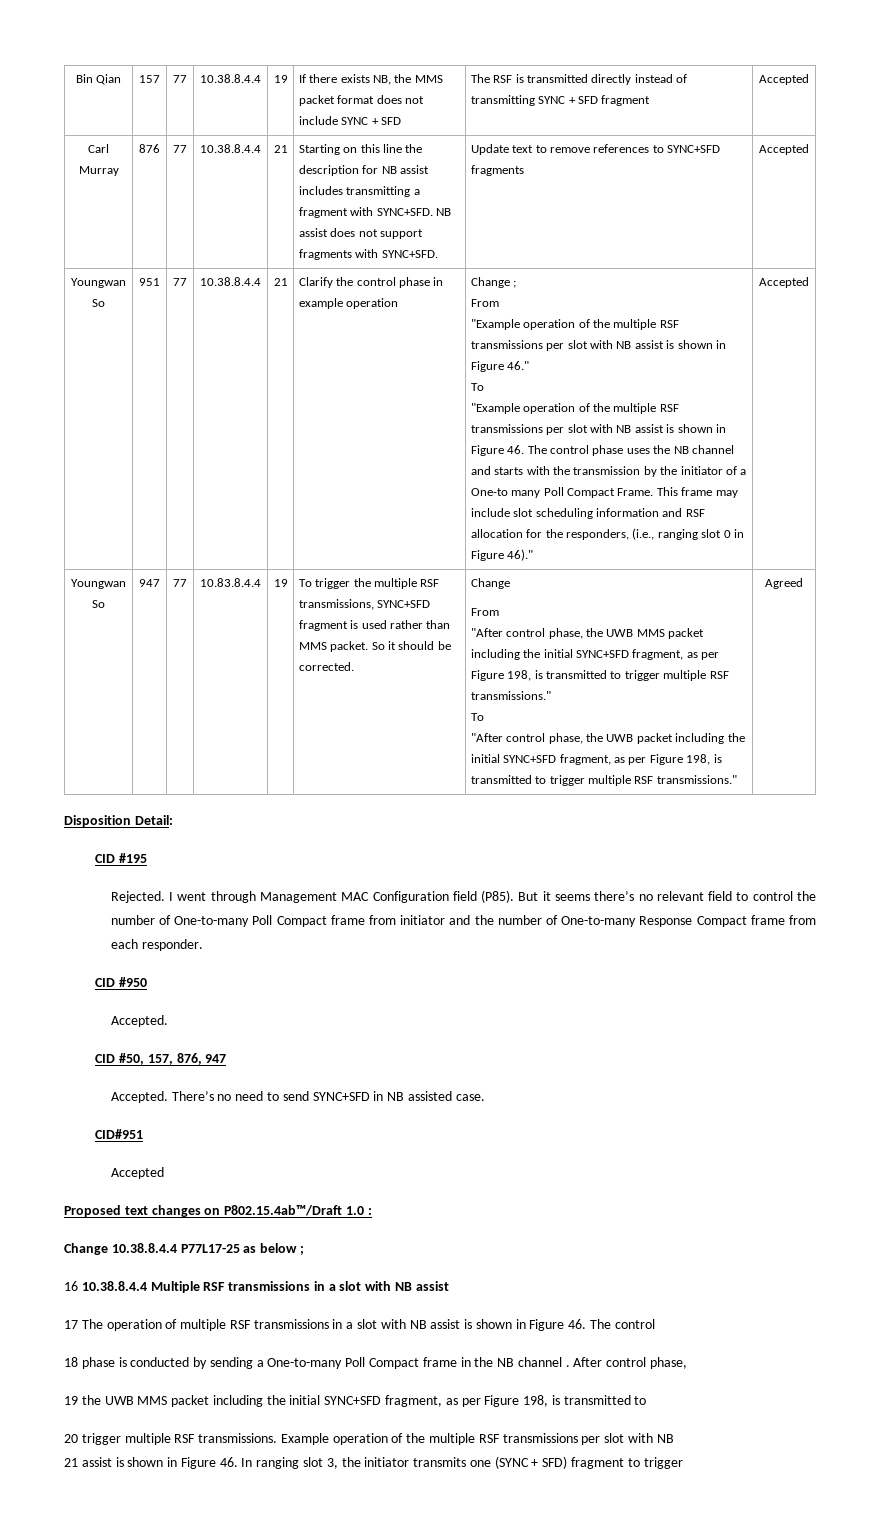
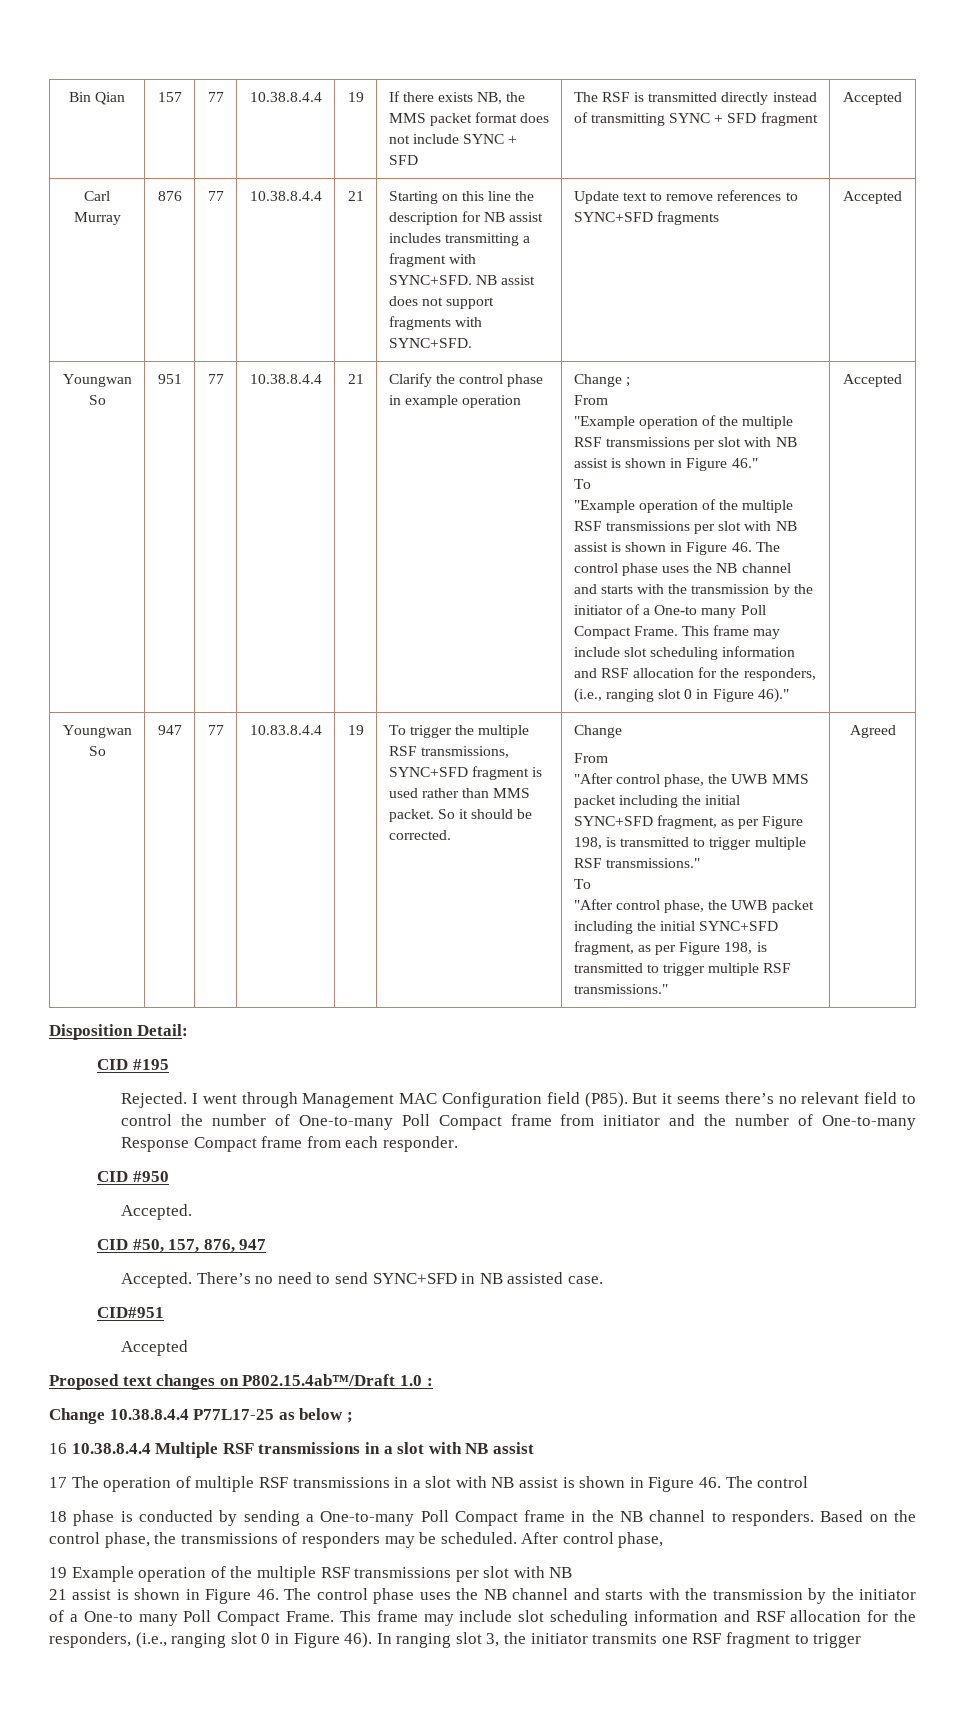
- 18 phase is conducted by sending a One-to-many Poll Compact frame in the NB channel . After control phase,
- 19 the UWB MMS packet including the initial SYNC+SFD fragment, as per Figure 198, is transmitted to
- 20 trigger multiple RSF transmissions. Example operation of the multiple RSF transmissions per slot with NB
+ 18 phase is conducted by sending a One-to-many Poll Compact frame in the NB channel to responders. Based on the control phase, the transmissions of responders may be scheduled. After control phase,
+ 19 Example operation of the multiple RSF transmissions per slot with NB
- 21 assist is shown in Figure 46. In ranging slot 3, the initiator transmits one (SYNC + SFD) fragment to trigger
+ 21 assist is shown in Figure 46. The control phase uses the NB channel and starts with the transmission by the initiator of a One-to many Poll Compact Frame. This frame may include slot scheduling information and RSF allocation for the responders, (i.e., ranging slot 0 in Figure 46). In ranging slot 3, the initiator transmits one RSF fragment to trigger

